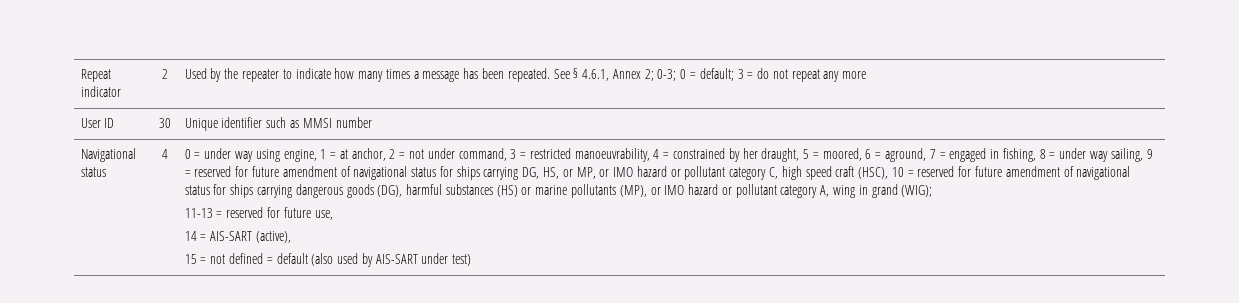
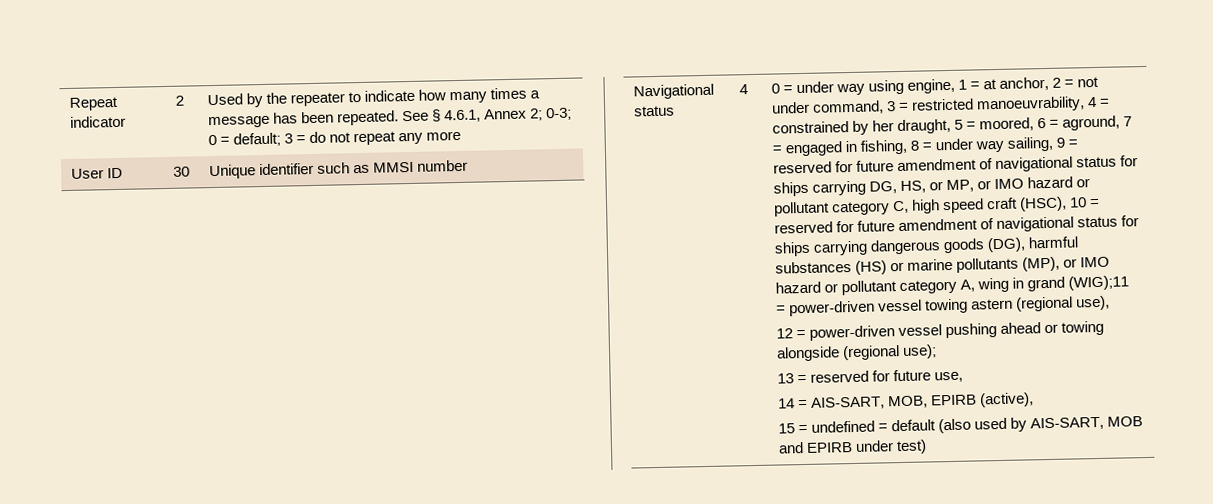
- 0 = under way using engine, 1 = at anchor, 2 = not under command, 3 = restricted manoeuvrability, 4 = constrained by her draught, 5 = moored, 6 = aground, 7 = engaged in fishing, 8 = under way sailing, 9 = reserved for future amendment of navigational status for ships carrying DG, HS, or MP, or IMO hazard or pollutant category C, high speed craft (HSC), 10 = reserved for future amendment of navigational status for ships carrying dangerous goods (DG), harmful substances (HS) or marine pollutants (MP), or IMO hazard or pollutant category A, wing in grand (WIG);
- 11-13 = reserved for future use,
+ 0 = under way using engine, 1 = at anchor, 2 = not under command, 3 = restricted manoeuvrability, 4 = constrained by her draught, 5 = moored, 6 = aground, 7 = engaged in fishing, 8 = under way sailing, 9 = reserved for future amendment of navigational status for ships carrying DG, HS, or MP, or IMO hazard or pollutant category C, high speed craft (HSC), 10 = reserved for future amendment of navigational status for ships carrying dangerous goods (DG), harmful substances (HS) or marine pollutants (MP), or IMO hazard or pollutant category A, wing in grand (WIG);11 = power-driven vessel towing astern (regional use),
+ 12 = power-driven vessel pushing ahead or towing alongside (regional use);
+ 13 = reserved for future use,
- 14 = AIS-SART (active),
+ 14 = AIS-SART, MOB, EPIRB (active),
- 15 = not defined = default (also used by AIS-SART under test)
+ 15 = undefined = default (also used by AIS-SART, MOB and EPIRB under test)

